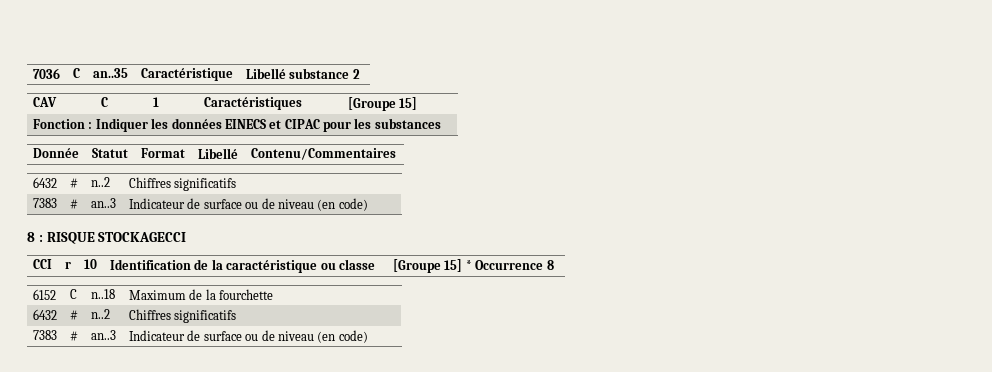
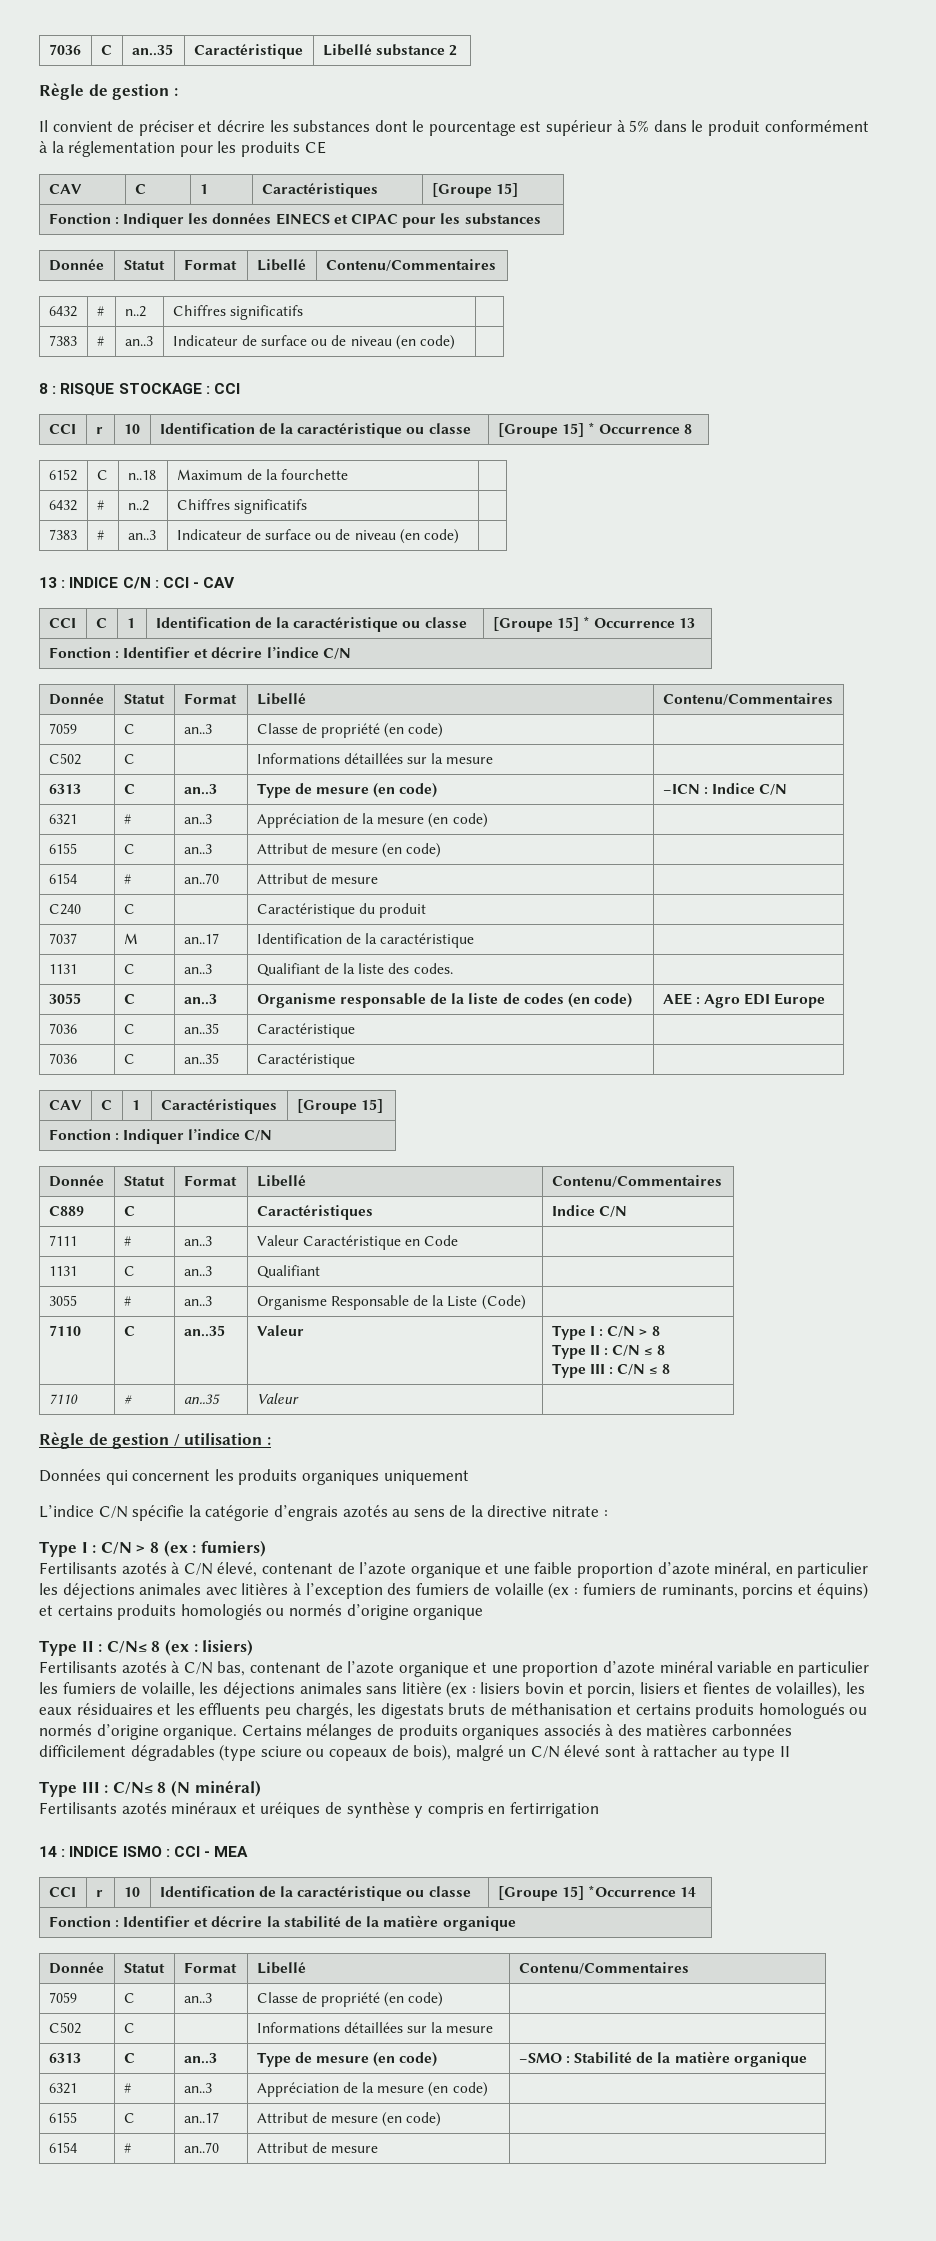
+ Règle de gestion :
+ Il convient de préciser et décrire les substances dont le pourcentage est supérieur à 5% dans le produit conformément à la réglementation pour les produits CE
- 8 : RISQUE STOCKAGECCI
+ 8 : RISQUE STOCKAGE : CCI
+ 13 : INDICE C/N : CCI - CAV
+ CCI | C | 1 | Identification de la caractéristique ou classe | [Groupe 15] * Occurrence 13
+ Fonction : Identifier et décrire l’indice C/N
+ Donnée | Statut | Format | Libellé | Contenu/Commentaires
+ 7059 | C | an..3 | Classe de propriété (en code) |
+ C502 | C | | Informations détaillées sur la mesure |
+ 6313 | C | an..3 | Type de mesure (en code) | –ICN : Indice C/N
+ 6321 | # | an..3 | Appréciation de la mesure (en code) |
+ 6155 | C | an..3 | Attribut de mesure (en code) |
+ 6154 | # | an..70 | Attribut de mesure |
+ C240 | C | | Caractéristique du produit |
+ 7037 | M | an..17 | Identification de la caractéristique |
+ 1131 | C | an..3 | Qualifiant de la liste des codes. |
+ 3055 | C | an..3 | Organisme responsable de la liste de codes (en code) | AEE : Agro EDI Europe
+ 7036 | C | an..35 | Caractéristique |
+ 7036 | C | an..35 | Caractéristique |
+ CAV | C | 1 | Caractéristiques | [Groupe 15]
+ Fonction : Indiquer l’indice C/N
+ Donnée | Statut | Format | Libellé | Contenu/Commentaires
+ C889 | C | | Caractéristiques | Indice C/N
+ 7111 | # | an..3 | Valeur Caractéristique en Code |
+ 1131 | C | an..3 | Qualifiant |
+ 3055 | # | an..3 | Organisme Responsable de la Liste (Code) |
+ 7110 | C | an..35 | Valeur | Type I : C/N > 8
+ Type II : C/N ≤ 8
+ Type III : C/N ≤ 8
+ 7110 | # | an..35 | Valeur |
+ Règle de gestion / utilisation :
+ Données qui concernent les produits organiques uniquement
+ L’indice C/N spécifie la catégorie d’engrais azotés au sens de la directive nitrate :
+ Type I : C/N > 8 (ex : fumiers)
+ Fertilisants azotés à C/N élevé, contenant de l’azote organique et une faible proportion d’azote minéral, en particulier les déjections animales avec litières à l’exception des fumiers de volaille (ex : fumiers de ruminants, porcins et équins) et certains produits homologiés ou normés d’origine organique
+ Type II : C/N≤ 8 (ex : lisiers)
+ Fertilisants azotés à C/N bas, contenant de l’azote organique et une proportion d’azote minéral variable en particulier les fumiers de volaille, les déjections animales sans litière (ex : lisiers bovin et porcin, lisiers et fientes de volailles), les eaux résiduaires et les effluents peu chargés, les digestats bruts de méthanisation et certains produits homologués ou normés d’origine organique. Certains mélanges de produits organiques associés à des matières carbonnées difficilement dégradables (type sciure ou copeaux de bois), malgré un C/N élevé sont à rattacher au type II
+ Type III : C/N≤ 8 (N minéral)
+ Fertilisants azotés minéraux et uréiques de synthèse y compris en fertirrigation
+ 14 : INDICE ISMO : CCI - MEA
+ CCI | r | 10 | Identification de la caractéristique ou classe | [Groupe 15] *Occurrence 14
+ Fonction : Identifier et décrire la stabilité de la matière organique
+ Donnée | Statut | Format | Libellé | Contenu/Commentaires
+ 7059 | C | an..3 | Classe de propriété (en code) |
+ C502 | C | | Informations détaillées sur la mesure |
+ 6313 | C | an..3 | Type de mesure (en code) | –SMO : Stabilité de la matière organique
+ 6321 | # | an..3 | Appréciation de la mesure (en code) |
+ 6155 | C | an..17 | Attribut de mesure (en code) |
+ 6154 | # | an..70 | Attribut de mesure |

